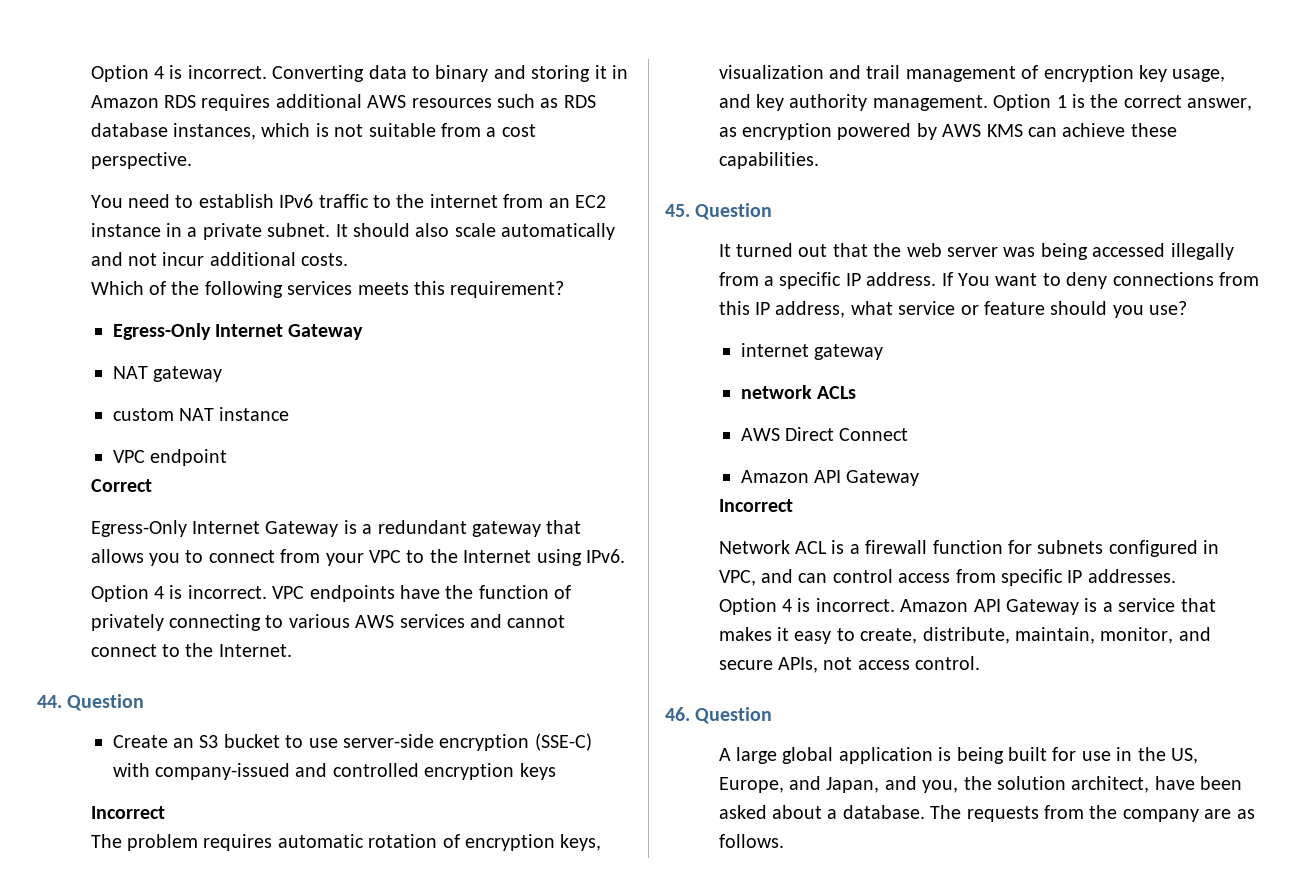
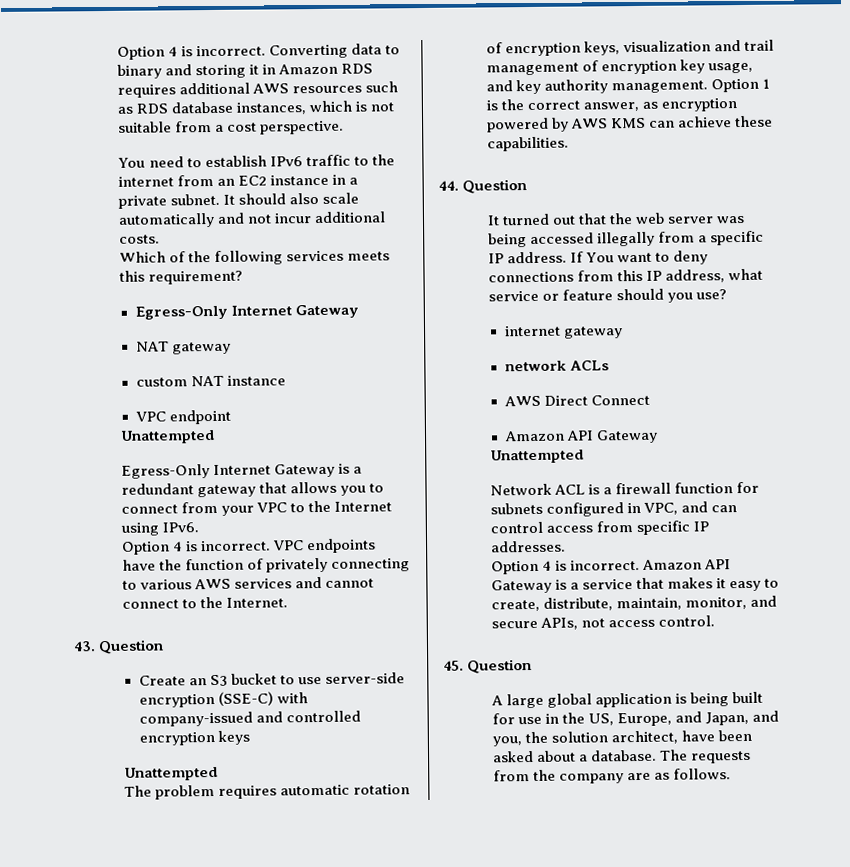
  VPC endpoint
- Correct
+ Unattempted
- 44. Question
+ 43. Question
  Create an S3 bucket to use server-side encryption (SSE-C) with company-issued and controlled encryption keys
- Incorrect
+ Unattempted
- 45. Question
+ 44. Question
  AWS Direct Connect
  Amazon API Gateway
- Incorrect
+ Unattempted
- 46. Question
+ 45. Question

